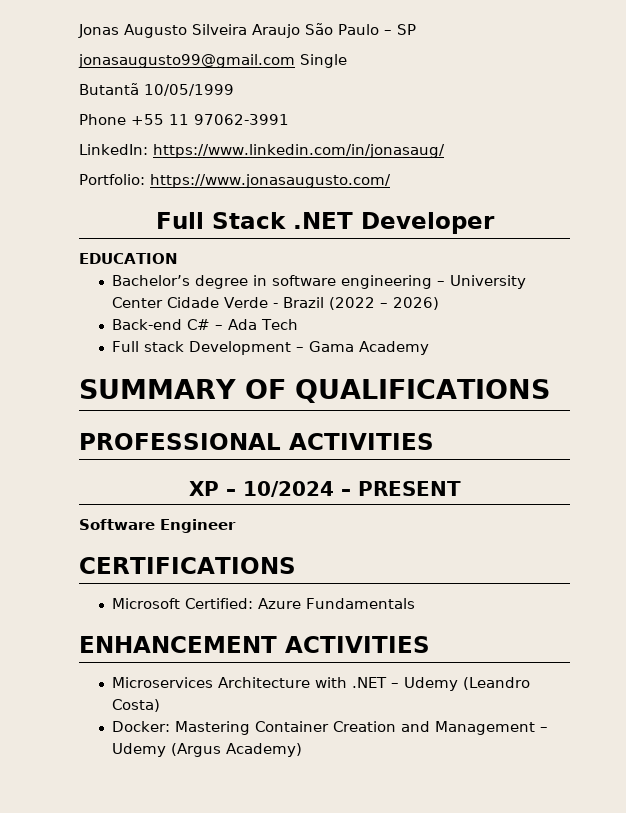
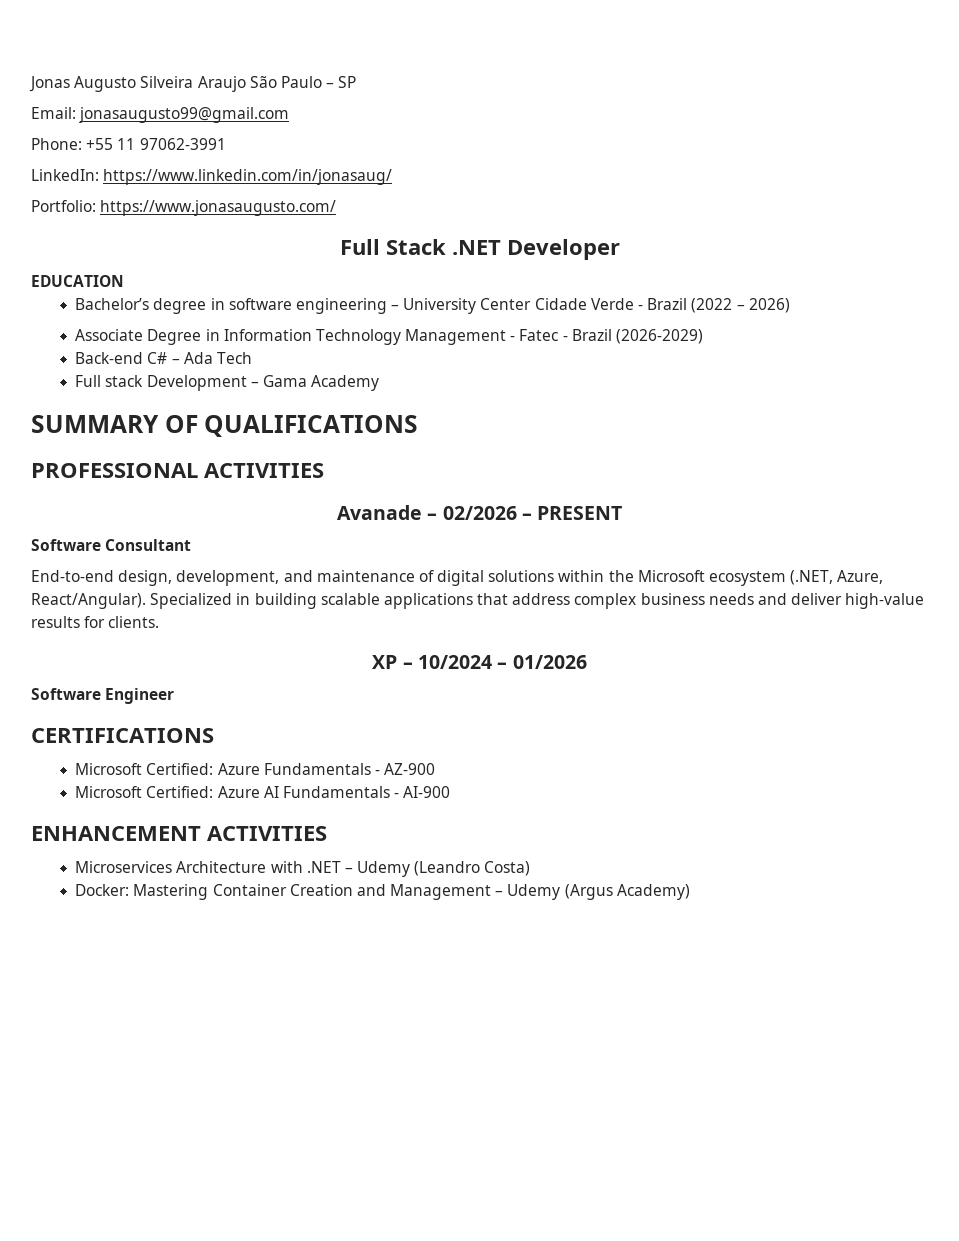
- jonasaugusto99@gmail.com Single
- Butantã 10/05/1999
- Phone +55 11 97062-3991
+ Email: jonasaugusto99@gmail.com
+ Phone: +55 11 97062-3991
+ Associate Degree in Information Technology Management - Fatec - Brazil (2026-2029)
+ Avanade – 02/2026 – PRESENT
+ Software Consultant
+ End-to-end design, development, and maintenance of digital solutions within the Microsoft ecosystem (.NET, Azure, React/Angular). Specialized in building scalable applications that address complex business needs and deliver high-value results for clients.
- XP – 10/2024 – PRESENT
+ XP – 10/2024 – 01/2026
- Microsoft Certified: Azure Fundamentals
+ Microsoft Certified: Azure Fundamentals - AZ-900
+ Microsoft Certified: Azure AI Fundamentals - AI-900

